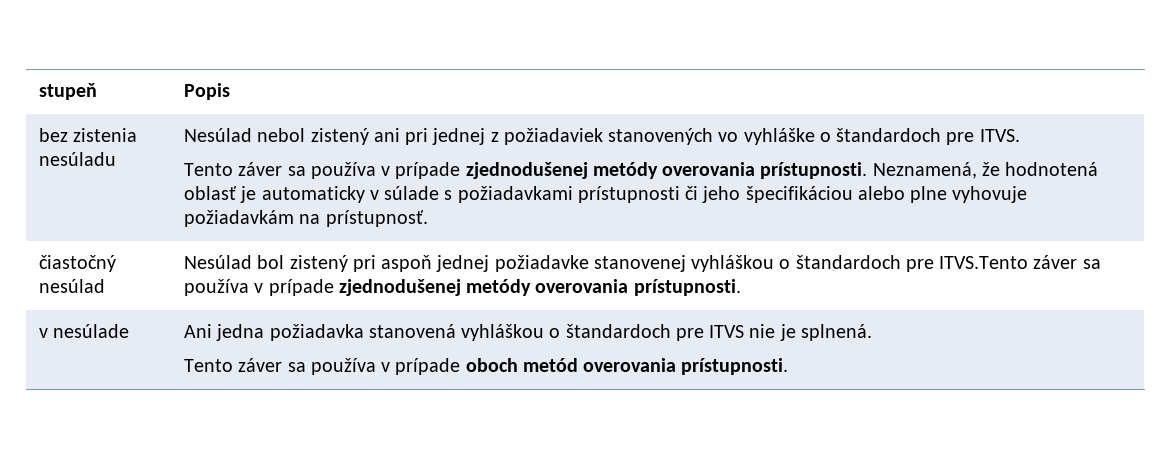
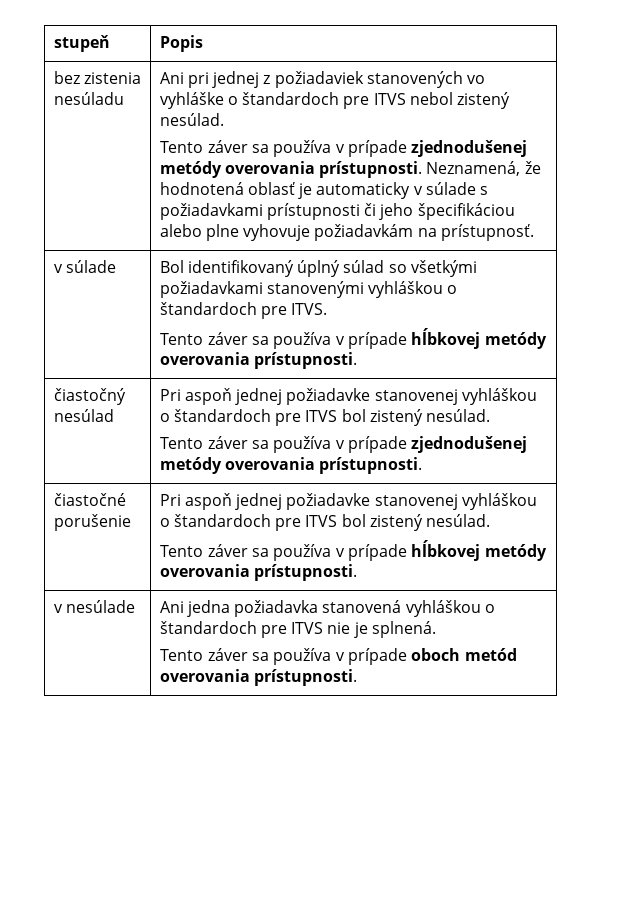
- Nesúlad nebol zistený ani pri jednej z požiadaviek stanovených vo vyhláške o štandardoch pre ITVS.
+ Ani pri jednej z požiadaviek stanovených vo vyhláške o štandardoch pre ITVS nebol zistený nesúlad.
- čiastočný nesúlad | Nesúlad bol zistený pri aspoň jednej požiadavke stanovenej vyhláškou o štandardoch pre ITVS.Tento záver sa používa v prípade zjednodušenej metódy overovania prístupnosti.
+ v súlade | Bol identifikovaný úplný súlad so všetkými požiadavkami stanovenými vyhláškou o štandardoch pre ITVS.
+ Tento záver sa používa v prípade hĺbkovej metódy overovania prístupnosti.
+ čiastočný nesúlad | Pri aspoň jednej požiadavke stanovenej vyhláškou o štandardoch pre ITVS bol zistený nesúlad.
+ Tento záver sa používa v prípade zjednodušenej metódy overovania prístupnosti.
+ čiastočné porušenie | Pri aspoň jednej požiadavke stanovenej vyhláškou o štandardoch pre ITVS bol zistený nesúlad.
+ Tento záver sa používa v prípade hĺbkovej metódy overovania prístupnosti.

